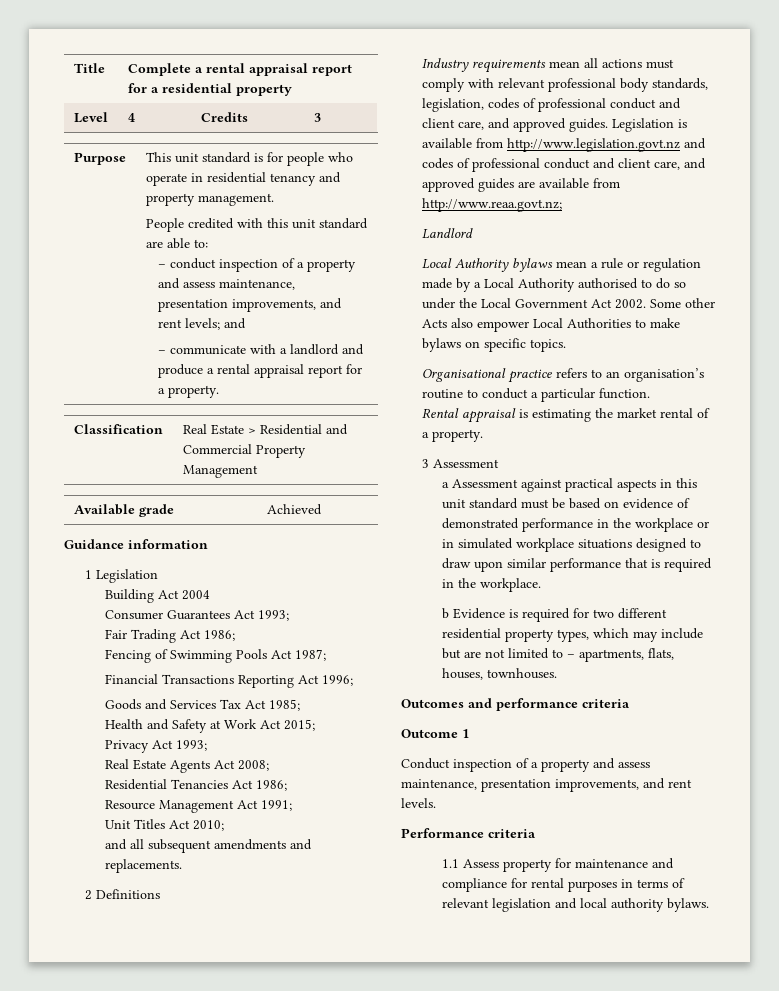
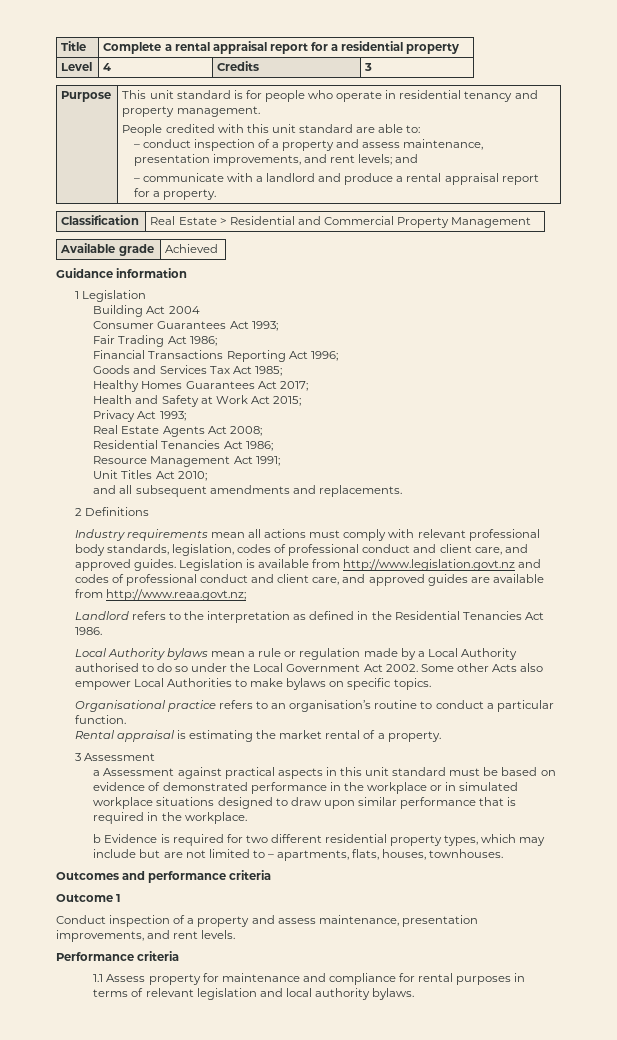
- Fencing of Swimming Pools Act 1987;
+ Healthy Homes Guarantees Act 2017;
- Landlord
+ Landlord refers to the interpretation as defined in the Residential Tenancies Act 1986.

